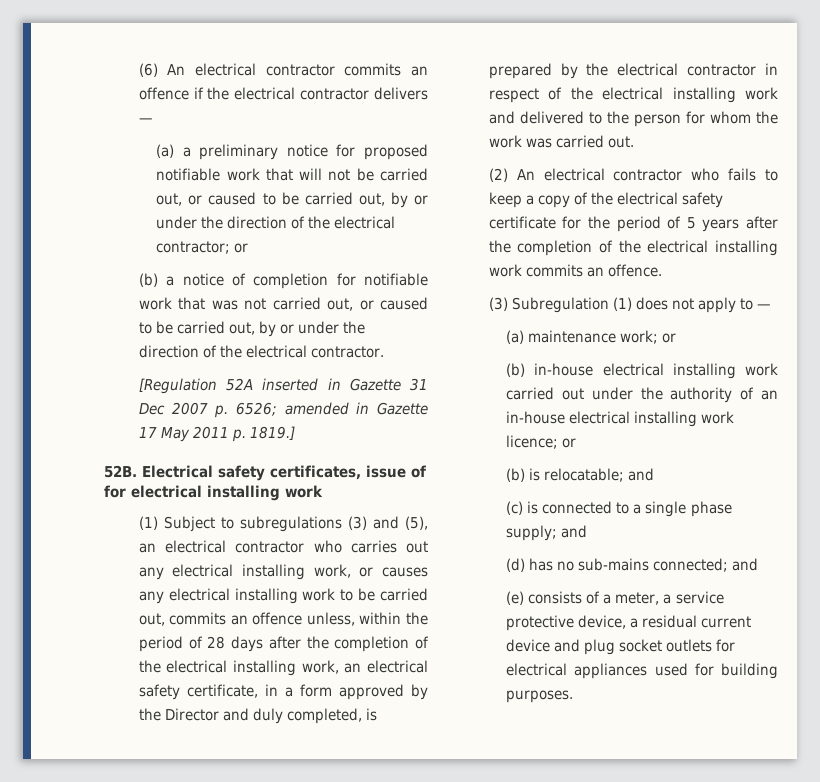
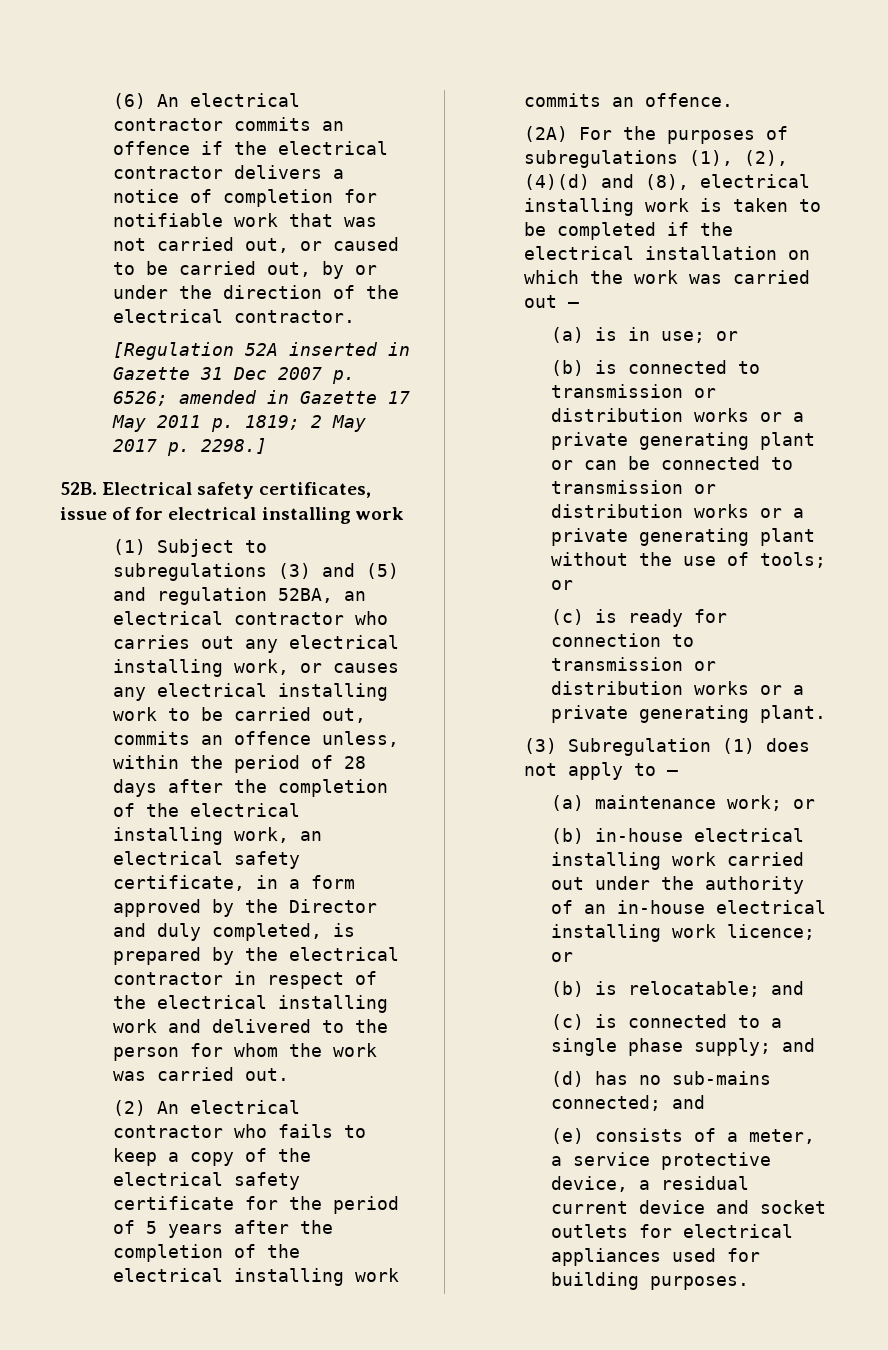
- (6) An electrical contractor commits an offence if the electrical contractor delivers —
- (a) a preliminary notice for proposed notifiable work that will not be carried out, or caused to be carried out, by or under the direction of the electrical contractor; or
- (b) a notice of completion for notifiable work that was not carried out, or caused to be carried out, by or under the direction of the electrical contractor.
+ (6) An electrical contractor commits an offence if the electrical contractor delivers a notice of completion for notifiable work that was not carried out, or caused to be carried out, by or under the direction of the electrical contractor.
- [Regulation 52A inserted in Gazette 31 Dec 2007 p. 6526; amended in Gazette 17 May 2011 p. 1819.]
+ [Regulation 52A inserted in Gazette 31 Dec 2007 p. 6526; amended in Gazette 17 May 2011 p. 1819; 2 May 2017 p. 2298.]
- (1) Subject to subregulations (3) and (5), an electrical contractor who carries out any electrical installing work, or causes any electrical installing work to be carried out, commits an offence unless, within the period of 28 days after the completion of the electrical installing work, an electrical safety certificate, in a form approved by the Director and duly completed, is prepared by the electrical contractor in respect of the electrical installing work and delivered to the person for whom the work was carried out.
+ (1) Subject to subregulations (3) and (5) and regulation 52BA, an electrical contractor who carries out any electrical installing work, or causes any electrical installing work to be carried out, commits an offence unless, within the period of 28 days after the completion of the electrical installing work, an electrical safety certificate, in a form approved by the Director and duly completed, is prepared by the electrical contractor in respect of the electrical installing work and delivered to the person for whom the work was carried out.
+ (2A) For the purposes of subregulations (1), (2), (4)(d) and (8), electrical installing work is taken to be completed if the electrical installation on which the work was carried out —
+ (a) is in use; or
+ (b) is connected to transmission or distribution works or a private generating plant or can be connected to transmission or distribution works or a private generating plant without the use of tools; or
+ (c) is ready for connection to transmission or distribution works or a private generating plant.
- (e) consists of a meter, a service protective device, a residual current device and plug socket outlets for electrical appliances used for building purposes.
+ (e) consists of a meter, a service protective device, a residual current device and socket outlets for electrical appliances used for building purposes.

